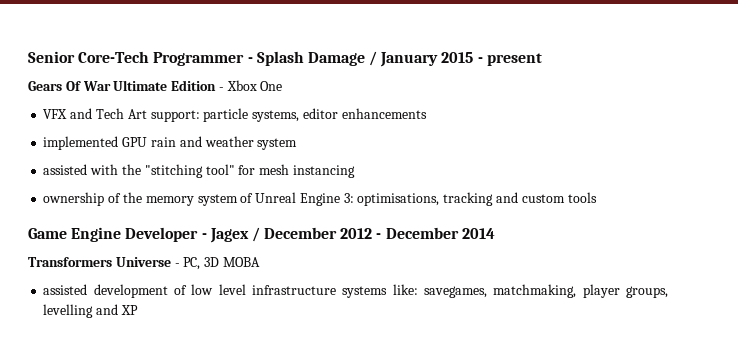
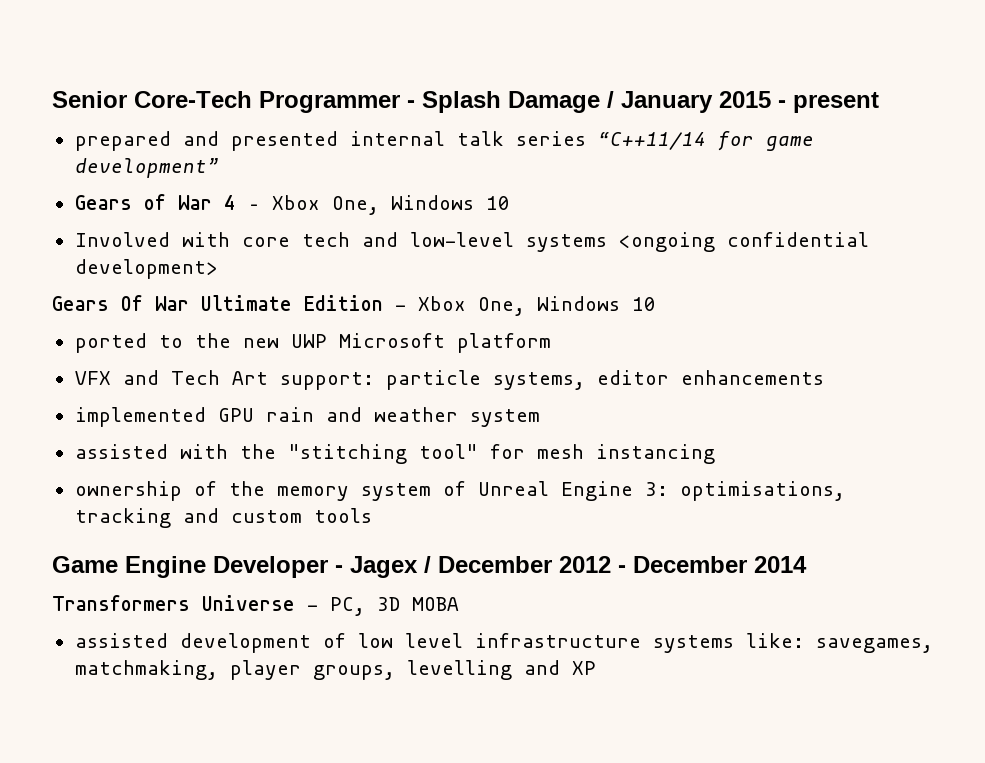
+ prepared and presented internal talk series “C++11/14 for game development”
+ Gears of War 4 – Xbox One, Windows 10
+ Involved with core tech and low-level systems <ongoing confidential development>
- Gears Of War Ultimate Edition - Xbox One
+ Gears Of War Ultimate Edition - Xbox One, Windows 10
+ ported to the new UWP Microsoft platform

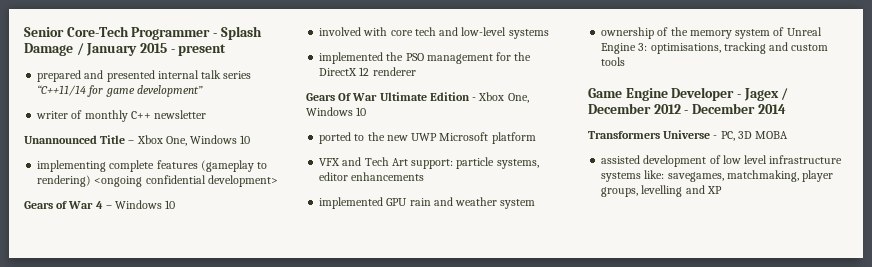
- Gears of War 4 – Xbox One, Windows 10
- Involved with core tech and low-level systems <ongoing confidential development>
+ writer of monthly C++ newsletter
+ Unannounced Title – Xbox One, Windows 10
+ implementing complete features (gameplay to rendering) <ongoing confidential development>
+ Gears of War 4 – Windows 10
+ involved with core tech and low-level systems
+ implemented the PSO management for the DirectX 12 renderer
- assisted with the "stitching tool" for mesh instancing

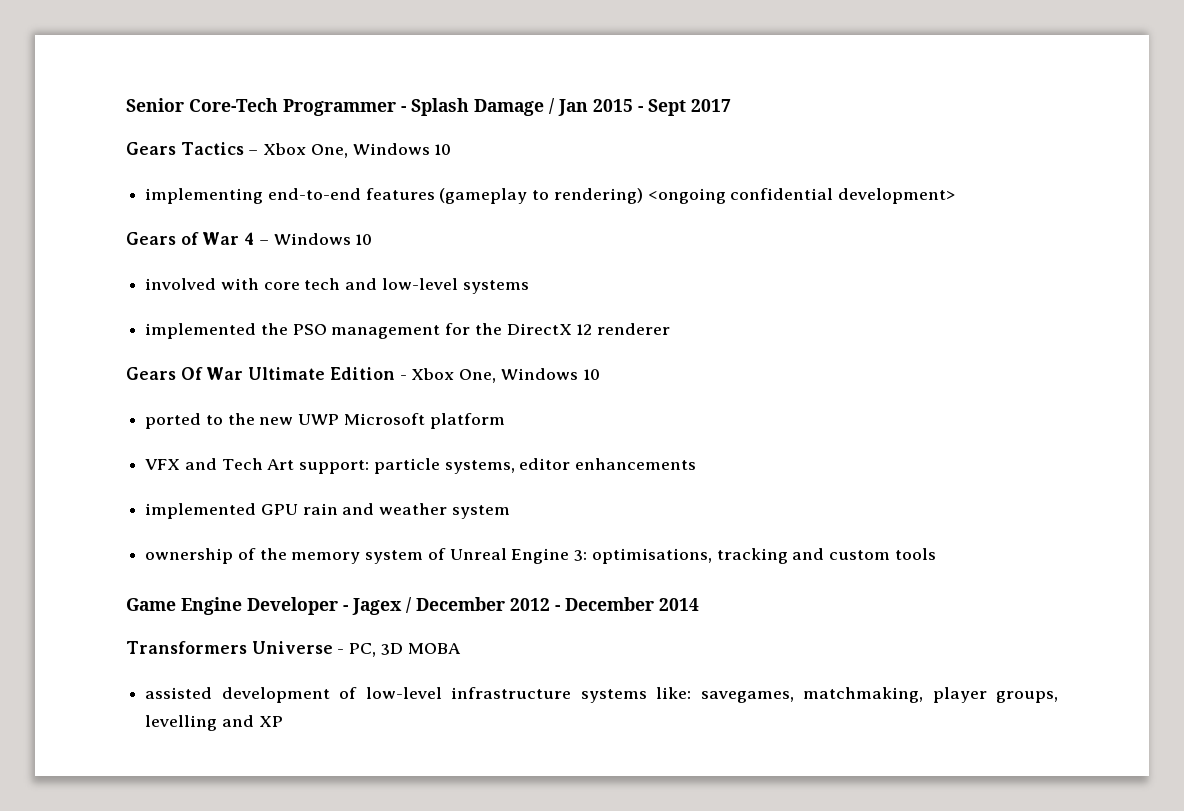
- Senior Core-Tech Programmer - Splash Damage / January 2015 - present
- prepared and presented internal talk series “C++11/14 for game development”
- writer of monthly C++ newsletter
- Unannounced Title – Xbox One, Windows 10
+ Senior Core-Tech Programmer - Splash Damage / Jan 2015 - Sept 2017
+ Gears Tactics – Xbox One, Windows 10
- implementing complete features (gameplay to rendering) <ongoing confidential development>
+ implementing end-to-end features (gameplay to rendering) <ongoing confidential development>
- assisted development of low level infrastructure systems like: savegames, matchmaking, player groups, levelling and XP
+ assisted development of low-level infrastructure systems like: savegames, matchmaking, player groups, levelling and XP

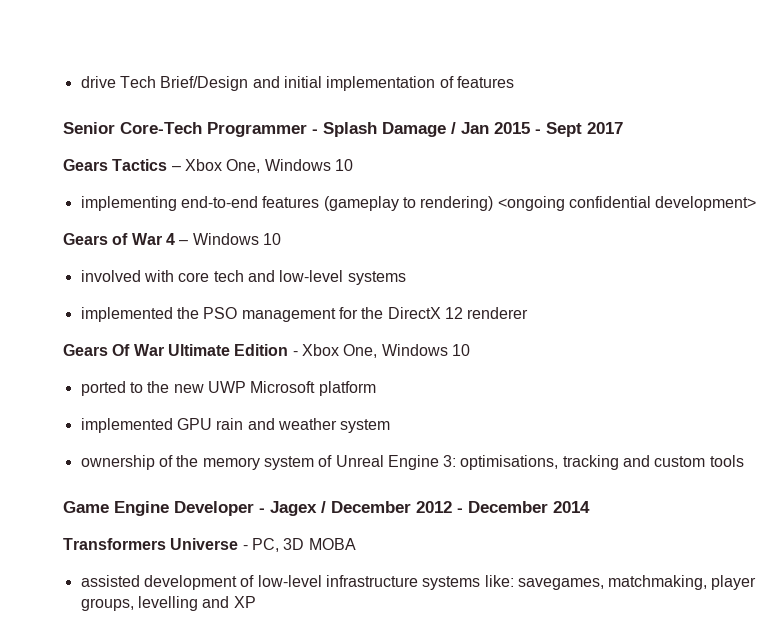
+ drive Tech Brief/Design and initial implementation of features
- VFX and Tech Art support: particle systems, editor enhancements

